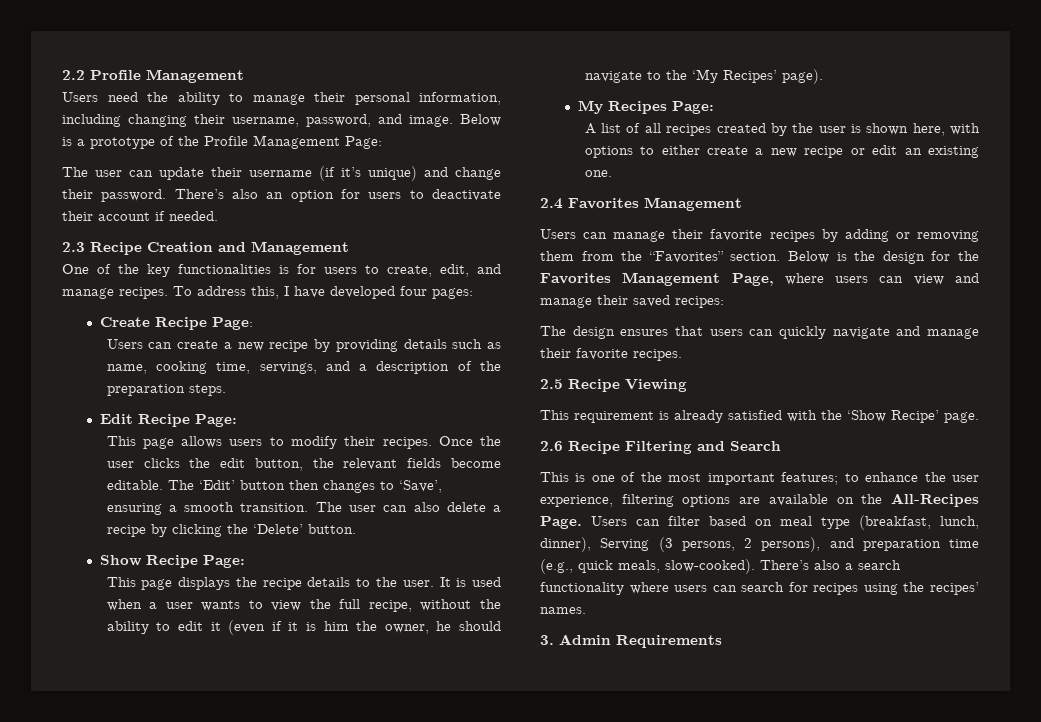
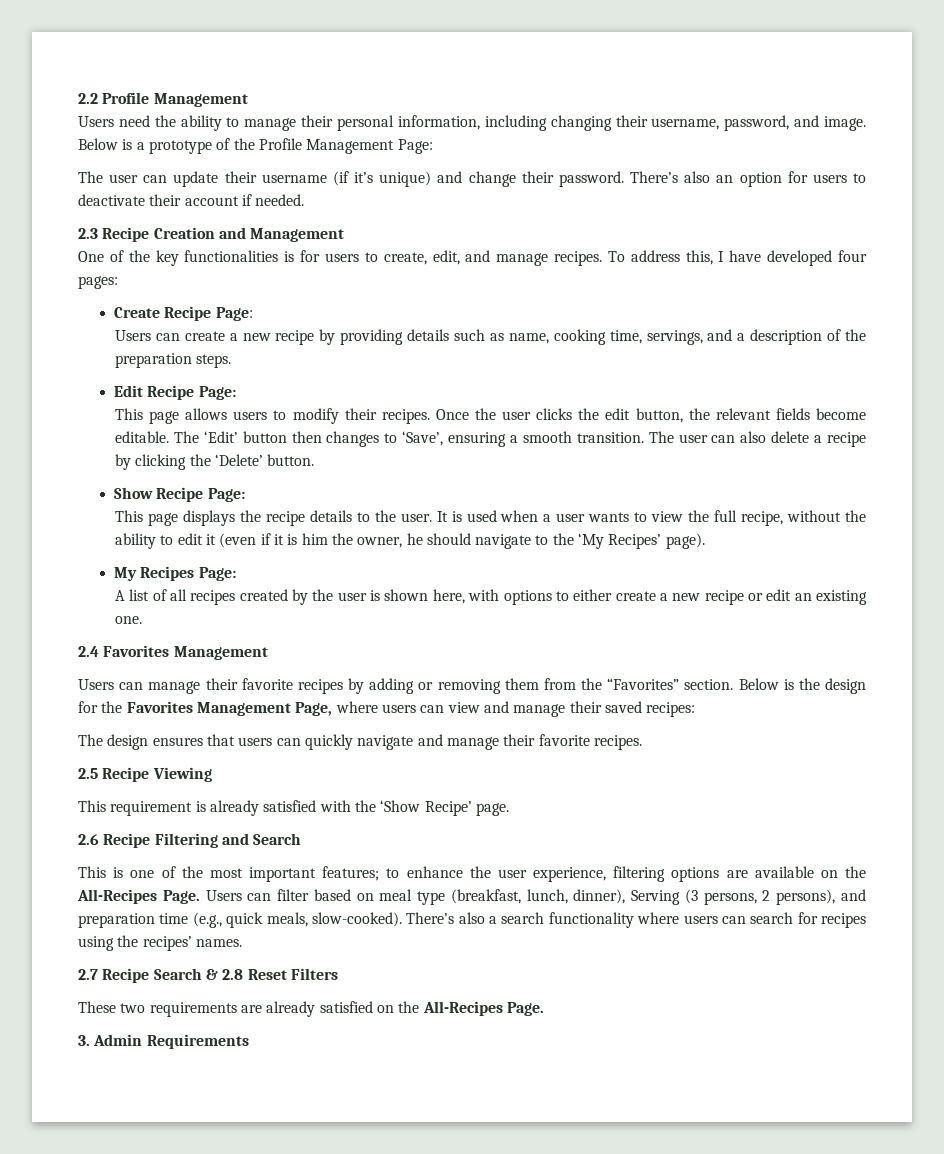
+ 2.7 Recipe Search & 2.8 Reset Filters
+ These two requirements are already satisfied on the All-Recipes Page.

